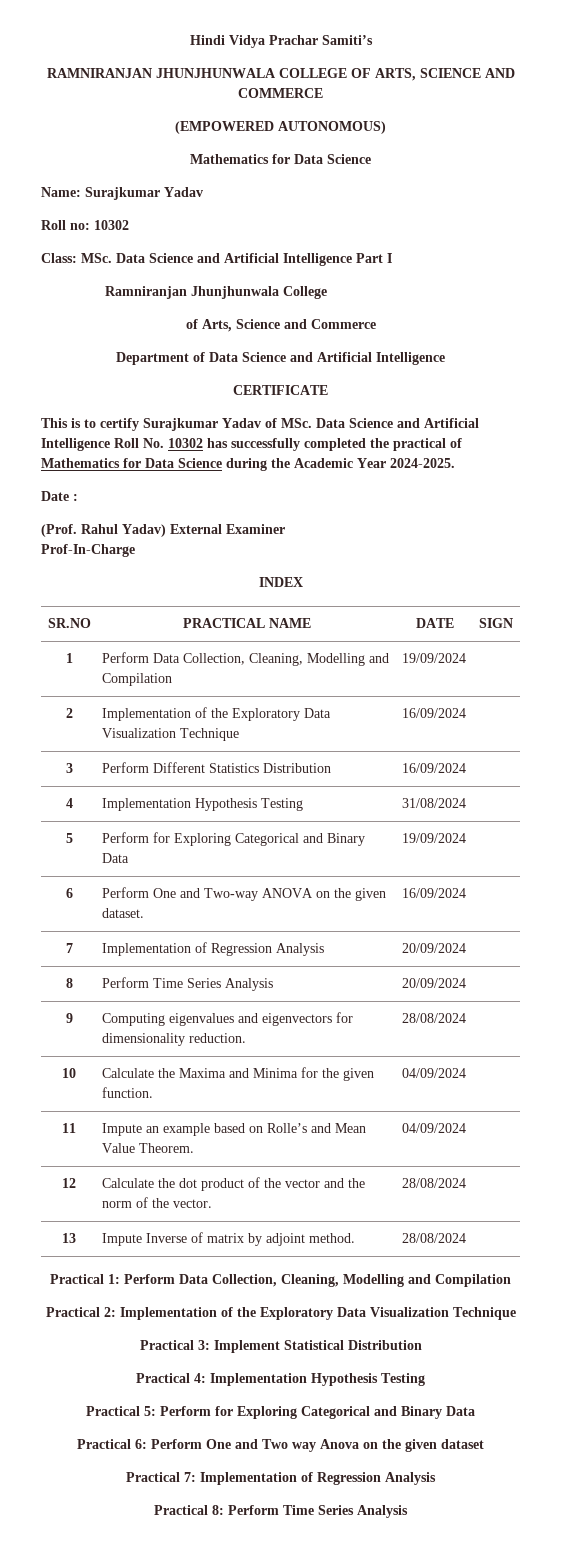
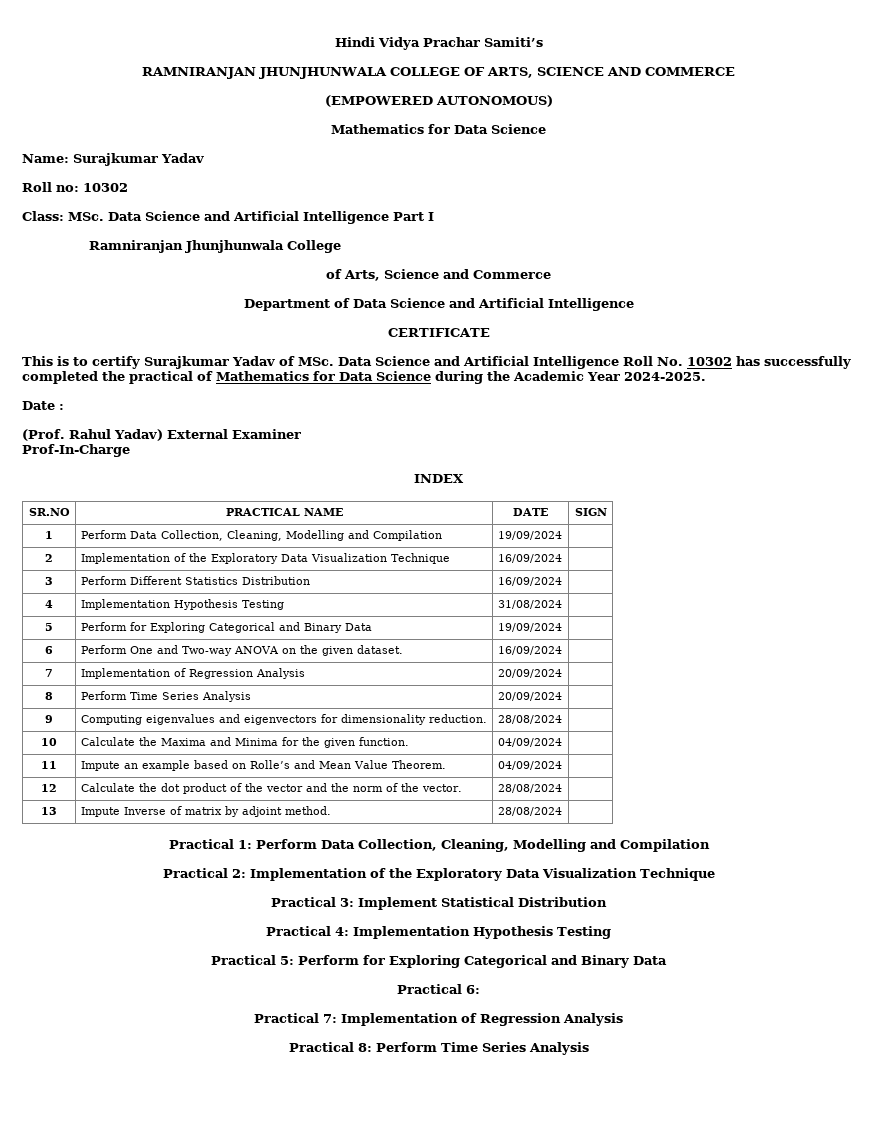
- Practical 6: Perform One and Two way Anova on the given dataset
+ Practical 6:

